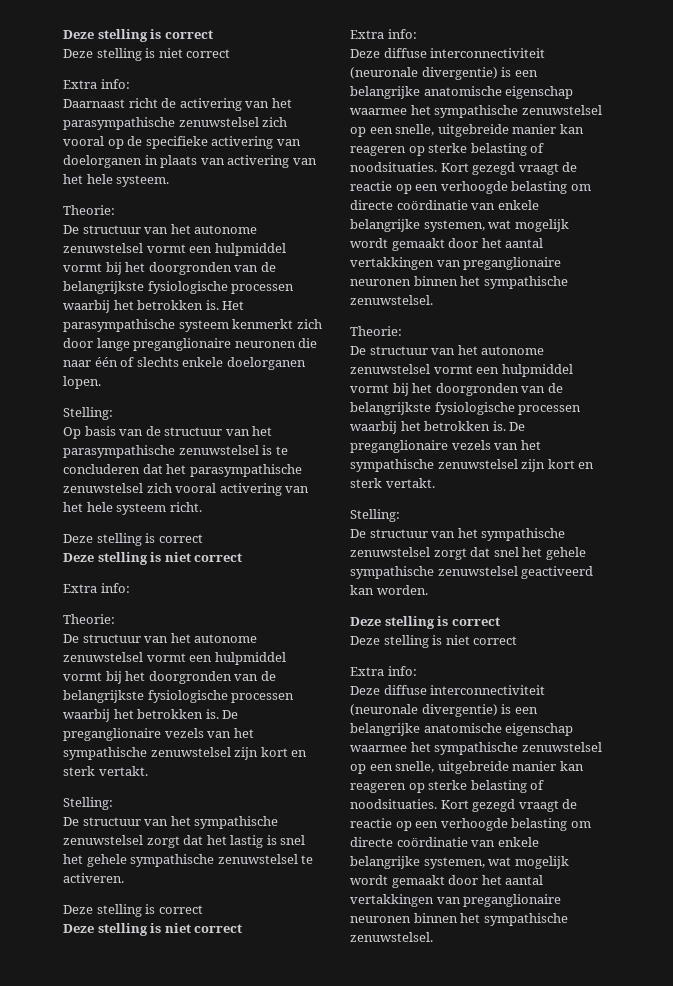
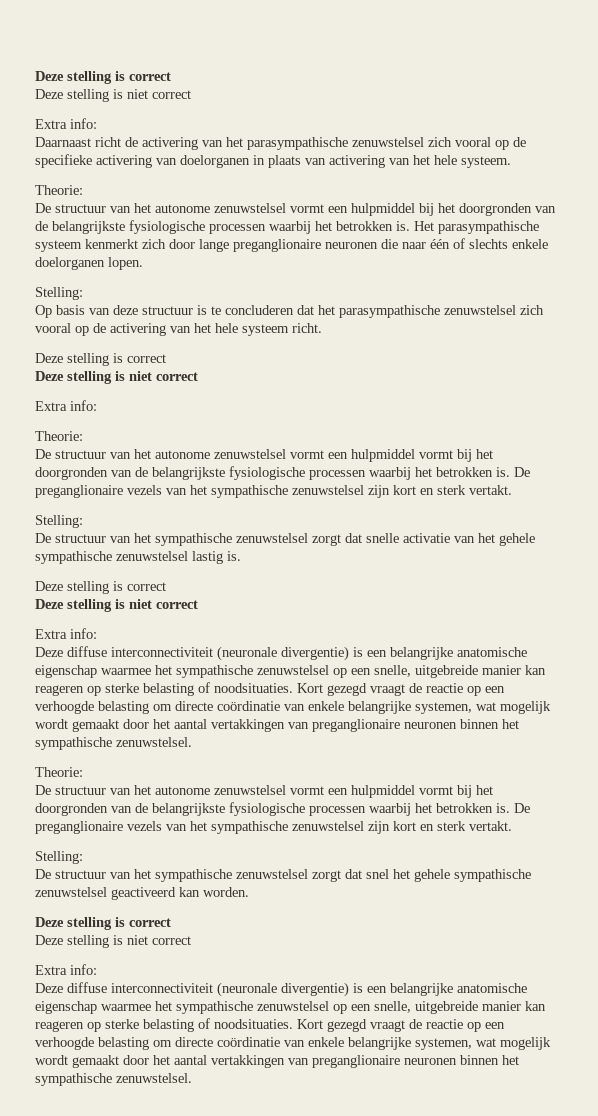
  Daarnaast richt de activering van het parasympathische zenuwstelsel zich vooral op de specifieke activering van doelorganen in plaats van activering van het hele systeem.
  Theorie:
- De structuur van het autonome zenuwstelsel vormt een hulpmiddel vormt bij het doorgronden van de belangrijkste fysiologische processen waarbij het betrokken is.
+ De structuur van het autonome zenuwstelsel vormt een hulpmiddel bij het doorgronden van de belangrijkste fysiologische processen waarbij het betrokken is.
- Op basis van de structuur van het parasympathische zenuwstelsel is te concluderen dat het parasympathische zenuwstelsel zich vooral activering van het hele systeem richt.
+ Op basis van deze structuur is te concluderen dat het parasympathische zenuwstelsel zich vooral op de activering van het hele systeem richt.
- De structuur van het sympathische zenuwstelsel zorgt dat het lastig is snel het gehele sympathische zenuwstelsel te activeren.
+ De structuur van het sympathische zenuwstelsel zorgt dat snelle activatie van het gehele sympathische zenuwstelsel lastig is.

